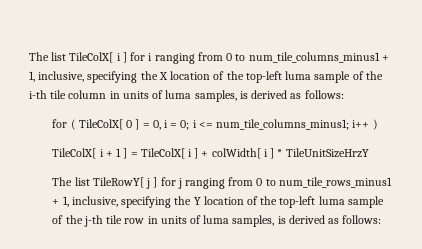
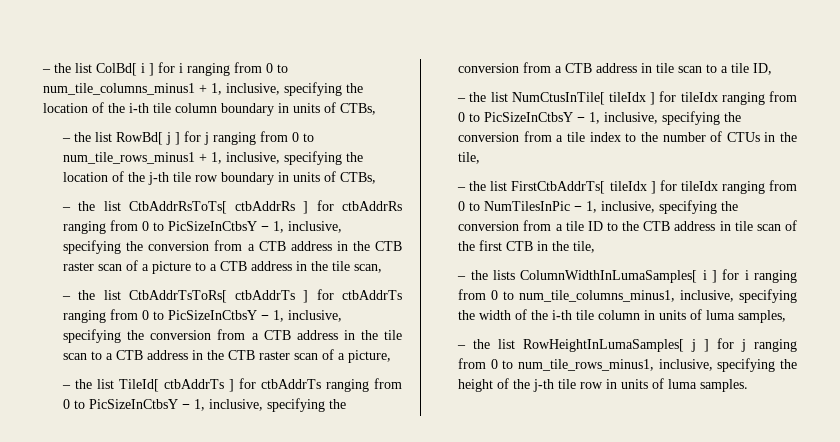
- The list TileColX[ i ] for i ranging from 0 to num_tile_columns_minus1 + 1, inclusive, specifying the X location of the top-left luma sample of the i-th tile column in units of luma samples, is derived as follows:
- for ( TileColX[ 0 ] = 0, i = 0; i <= num_tile_columns_minus1; i++ )
- TileColX[ i + 1 ] = TileColX[ i ] + colWidth[ i ] * TileUnitSizeHrzY
- The list TileRowY[ j ] for j ranging from 0 to num_tile_rows_minus1 + 1, inclusive, specifying the Y location of the top-left luma sample of the j-th tile row in units of luma samples, is derived as follows:
+ – the list ColBd[ i ] for i ranging from 0 to num_tile_columns_minus1 + 1, inclusive, specifying the location of the i-th tile column boundary in units of CTBs,
+ – the list RowBd[ j ] for j ranging from 0 to num_tile_rows_minus1 + 1, inclusive, specifying the location of the j-th tile row boundary in units of CTBs,
+ – the list CtbAddrRsToTs[ ctbAddrRs ] for ctbAddrRs ranging from 0 to PicSizeInCtbsY − 1, inclusive, specifying the conversion from a CTB address in the CTB raster scan of a picture to a CTB address in the tile scan,
+ – the list CtbAddrTsToRs[ ctbAddrTs ] for ctbAddrTs ranging from 0 to PicSizeInCtbsY − 1, inclusive, specifying the conversion from a CTB address in the tile scan to a CTB address in the CTB raster scan of a picture,
+ – the list TileId[ ctbAddrTs ] for ctbAddrTs ranging from 0 to PicSizeInCtbsY − 1, inclusive, specifying the conversion from a CTB address in tile scan to a tile ID,
+ – the list NumCtusInTile[ tileIdx ] for tileIdx ranging from 0 to PicSizeInCtbsY − 1, inclusive, specifying the conversion from a tile index to the number of CTUs in the tile,
+ – the list FirstCtbAddrTs[ tileIdx ] for tileIdx ranging from 0 to NumTilesInPic − 1, inclusive, specifying the conversion from a tile ID to the CTB address in tile scan of the first CTB in the tile,
+ – the lists ColumnWidthInLumaSamples[ i ] for i ranging from 0 to num_tile_columns_minus1, inclusive, specifying the width of the i-th tile column in units of luma samples,
+ – the list RowHeightInLumaSamples[ j ] for j ranging from 0 to num_tile_rows_minus1, inclusive, specifying the height of the j-th tile row in units of luma samples.

